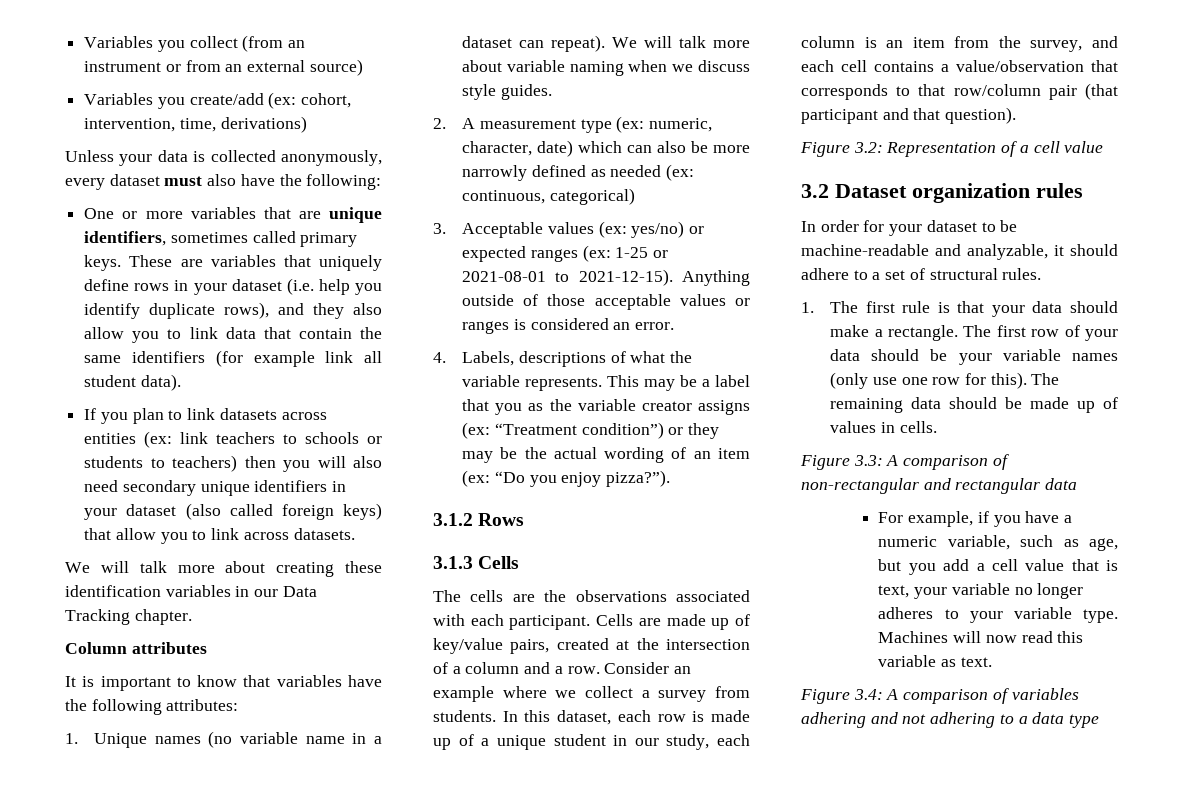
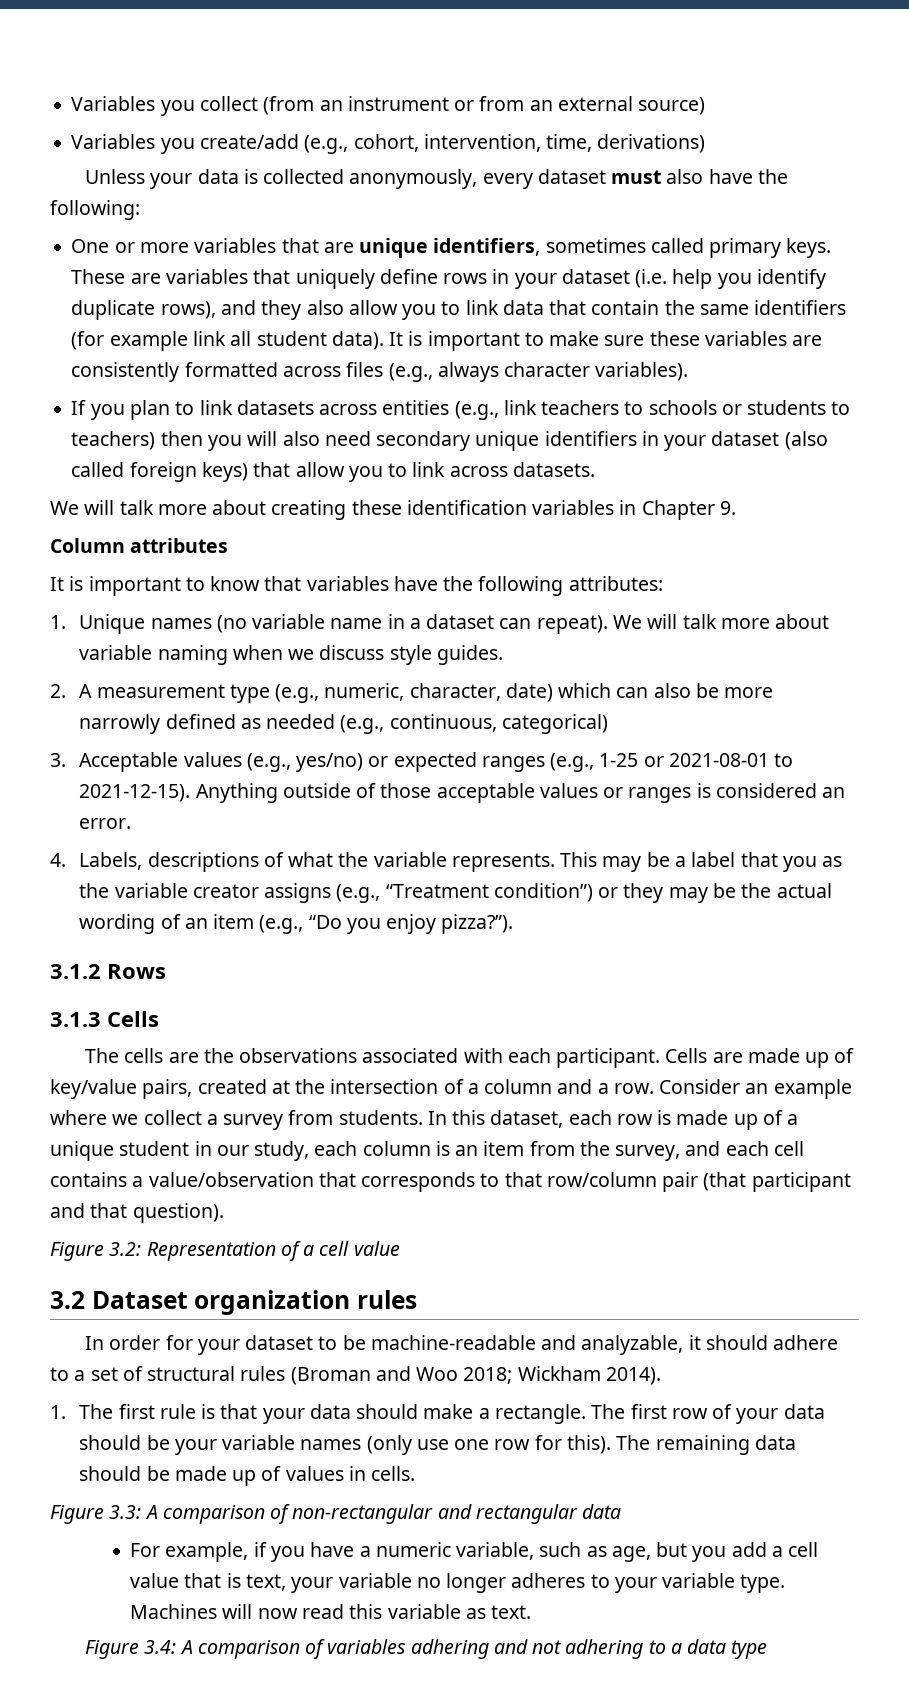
- Variables you create/add (ex: cohort, intervention, time, derivations)
+ Variables you create/add (e.g., cohort, intervention, time, derivations)
+ It is important to make sure these variables are consistently formatted across files (e.g., always character variables).
- If you plan to link datasets across entities (ex: link teachers to schools or students to teachers) then you will also need secondary unique identifiers in your dataset (also called foreign keys) that allow you to link across datasets.
+ If you plan to link datasets across entities (e.g., link teachers to schools or students to teachers) then you will also need secondary unique identifiers in your dataset (also called foreign keys) that allow you to link across datasets.
- We will talk more about creating these identification variables in our Data Tracking chapter.
+ We will talk more about creating these identification variables in Chapter 9.
- 2. A measurement type (ex: numeric, character, date) which can also be more narrowly defined as needed (ex: continuous, categorical)
+ 2. A measurement type (e.g., numeric, character, date) which can also be more narrowly defined as needed (e.g., continuous, categorical)
- 3. Acceptable values (ex: yes/no) or expected ranges (ex: 1-25 or 2021-08-01 to 2021-12-15).
+ 3. Acceptable values (e.g., yes/no) or expected ranges (e.g., 1-25 or 2021-08-01 to 2021-12-15).
- This may be a label that you as the variable creator assigns (ex: “Treatment condition”) or they may be the actual wording of an item (ex: “Do you enjoy pizza?”).
+ This may be a label that you as the variable creator assigns (e.g., “Treatment condition”) or they may be the actual wording of an item (e.g., “Do you enjoy pizza?”).
- In order for your dataset to be machine-readable and analyzable, it should adhere to a set of structural rules.
+ In order for your dataset to be machine-readable and analyzable, it should adhere to a set of structural rules (Broman and Woo 2018; Wickham 2014).

